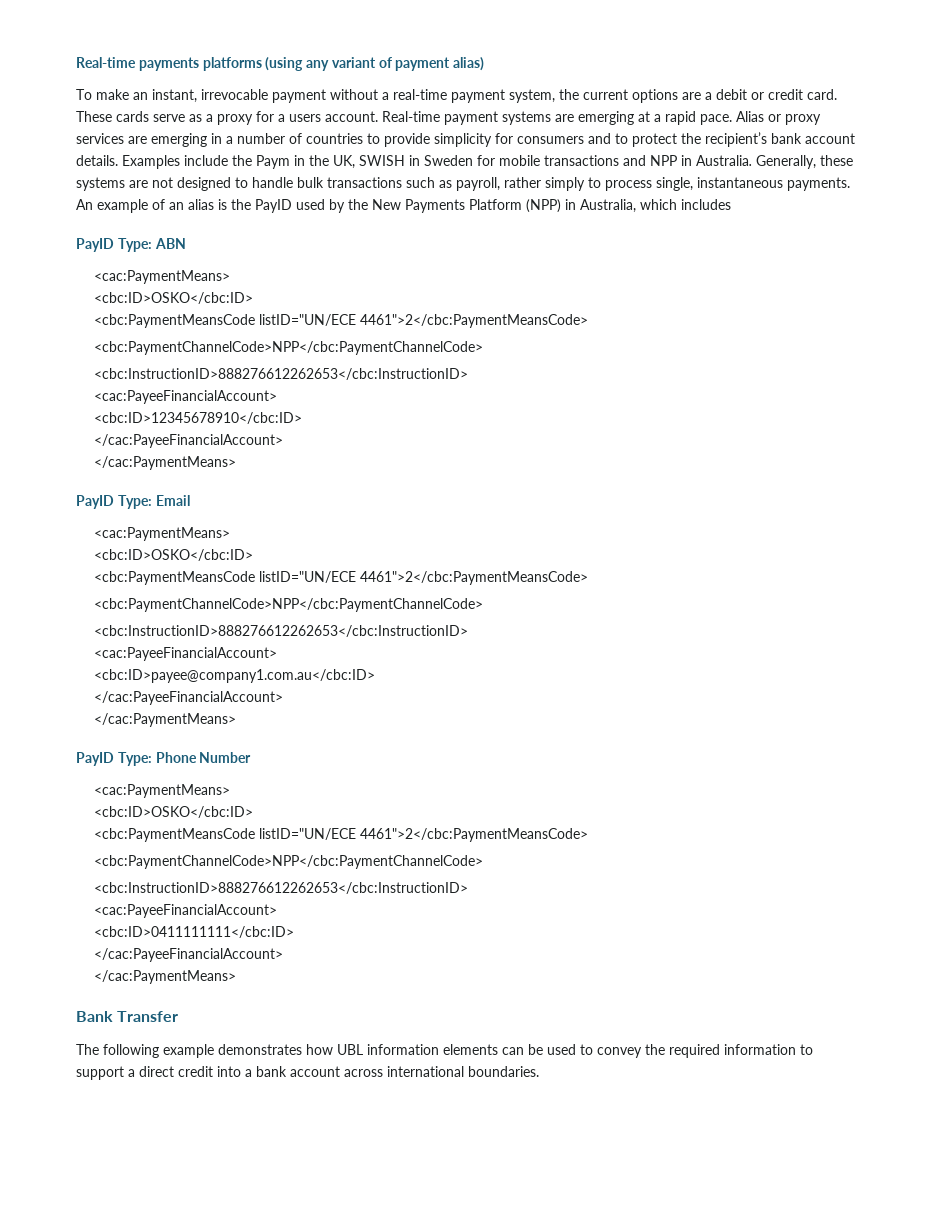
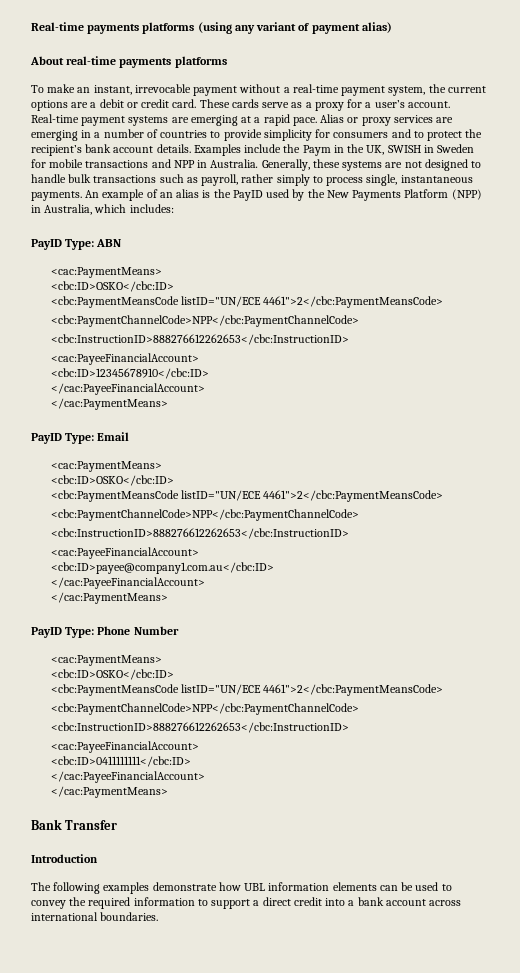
+ About real-time payments platforms
- These cards serve as a proxy for a users account.
+ These cards serve as a proxy for a user’s account.
- An example of an alias is the PayID used by the New Payments Platform (NPP) in Australia, which includes
+ An example of an alias is the PayID used by the New Payments Platform (NPP) in Australia, which includes:
+ Introduction
- The following example demonstrates how UBL information elements can be used to convey the required information to support a direct credit into a bank account across international boundaries.
+ The following examples demonstrate how UBL information elements can be used to convey the required information to support a direct credit into a bank account across international boundaries.

